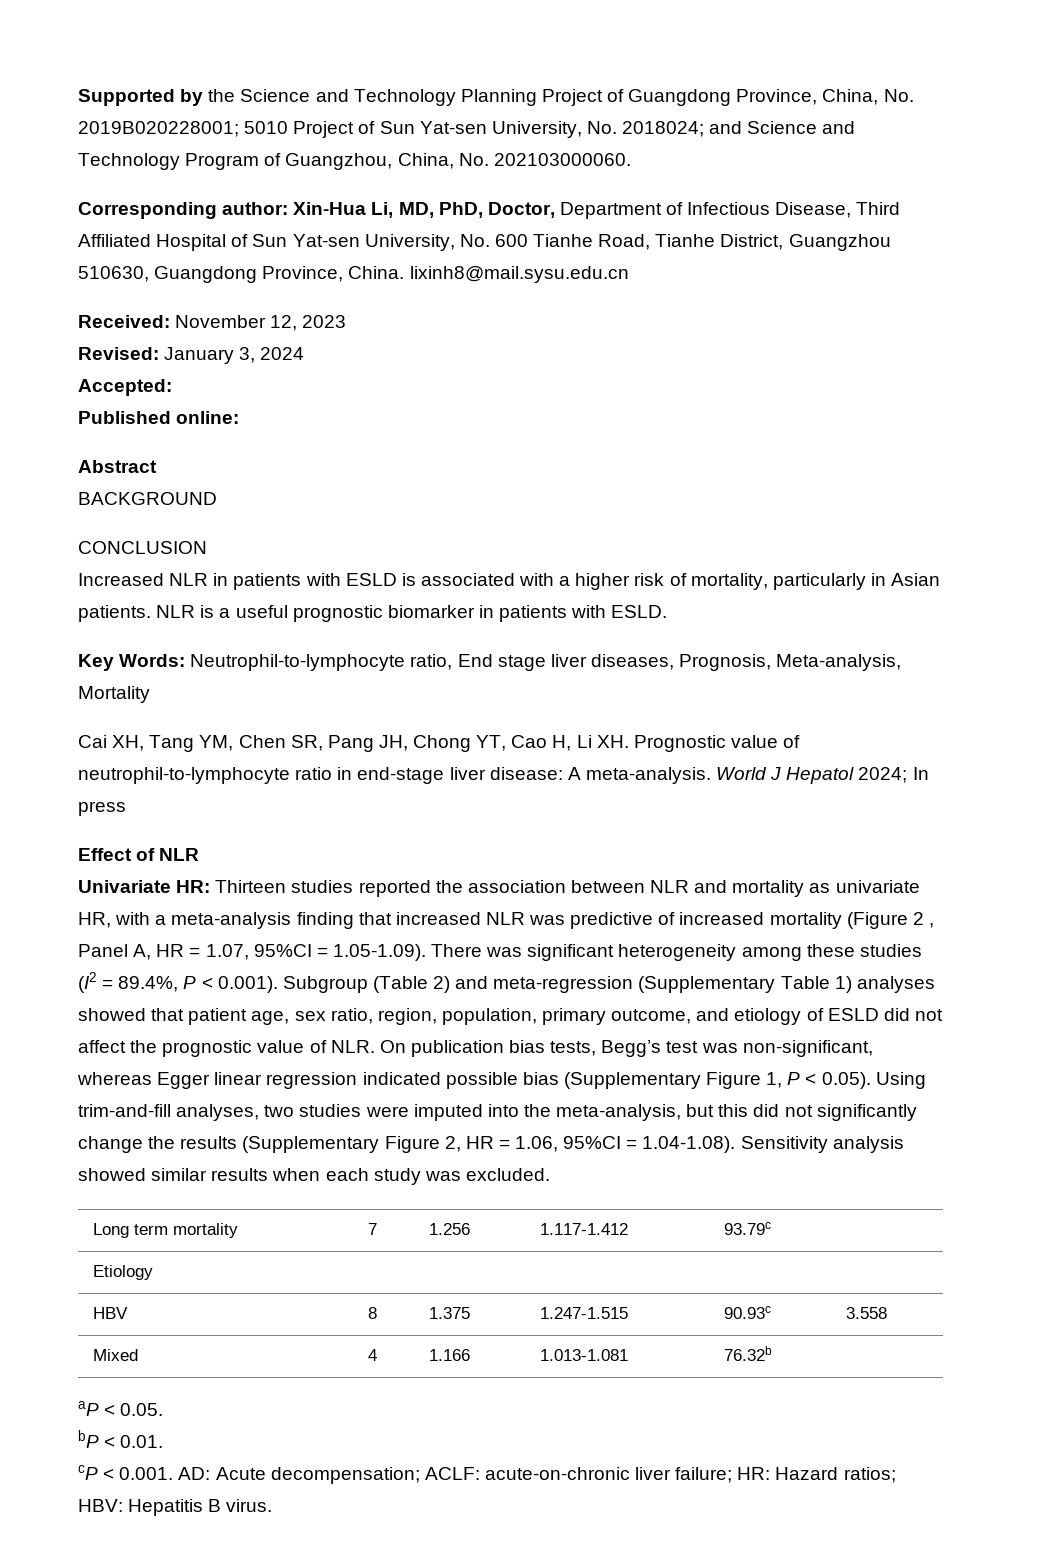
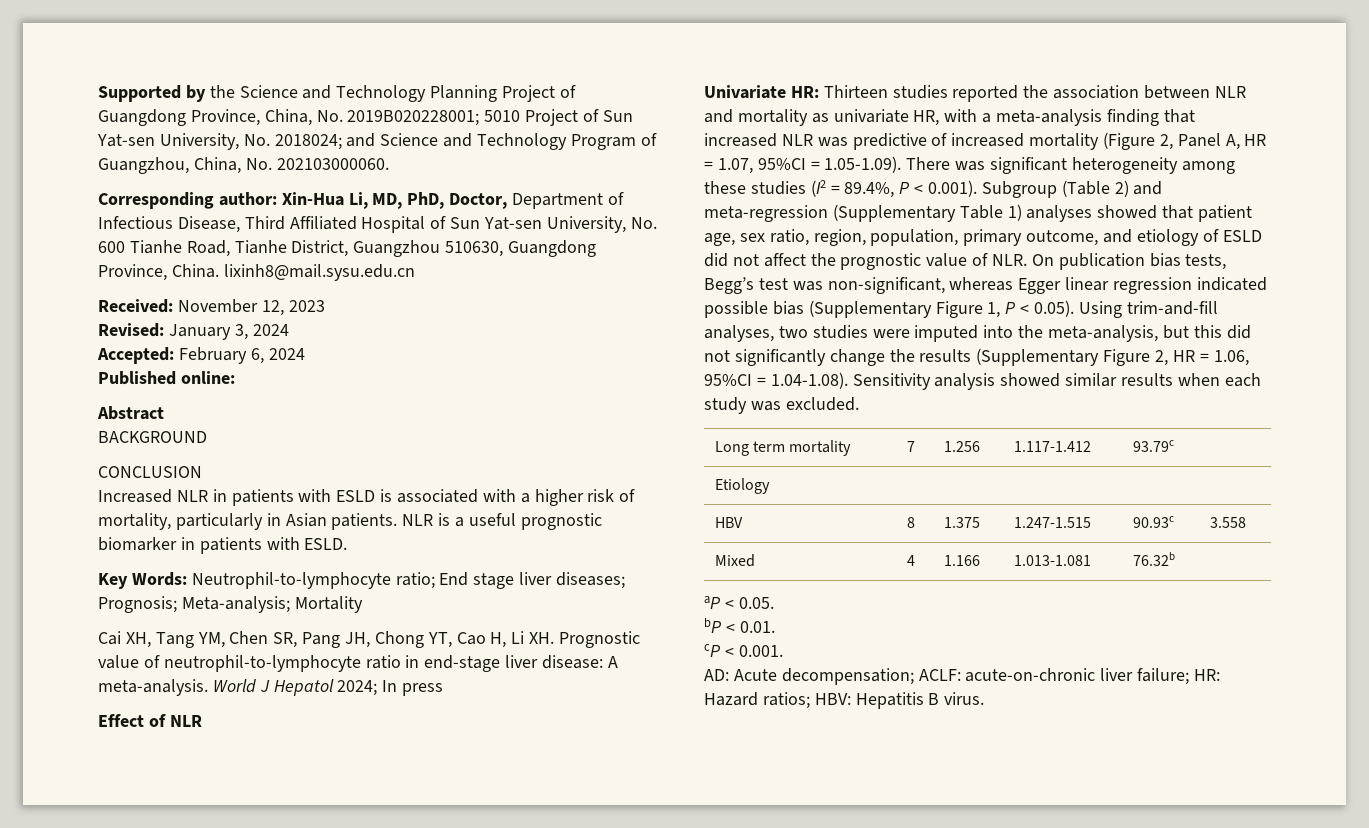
- Accepted:
+ Accepted: February 6, 2024
- Key Words: Neutrophil-to-lymphocyte ratio, End stage liver diseases, Prognosis, Meta-analysis, Mortality
+ Key Words: Neutrophil-to-lymphocyte ratio; End stage liver diseases; Prognosis; Meta-analysis; Mortality
- Thirteen studies reported the association between NLR and mortality as univariate HR, with a meta-analysis finding that increased NLR was predictive of increased mortality (Figure 2 , Panel A, HR = 1.07, 95%CI = 1.05-1.09). There was significant heterogeneity among these studies (I2 = 89.4%, P < 0.001). Subgroup (Table 2) and meta-regression (Supplementary Table 1) analyses showed that patient age, sex ratio, region, population, primary outcome, and etiology of ESLD did not affect the prognostic value of NLR. On publication bias tests, Begg’s test was non-significant, whereas Egger linear regression indicated possible bias (Supplementary Figure 1, P < 0.05). Using trim-and-fill analyses, two studies were imputed into the meta-analysis, but this did not significantly change the results (Supplementary Figure 2, HR = 1.06, 95%CI = 1.04-1.08). Sensitivity analysis showed similar results when each study was excluded.
+ Thirteen studies reported the association between NLR and mortality as univariate HR, with a meta-analysis finding that increased NLR was predictive of increased mortality (Figure 2, Panel A, HR = 1.07, 95%CI = 1.05-1.09). There was significant heterogeneity among these studies (I2 = 89.4%, P < 0.001). Subgroup (Table 2) and meta-regression (Supplementary Table 1) analyses showed that patient age, sex ratio, region, population, primary outcome, and etiology of ESLD did not affect the prognostic value of NLR. On publication bias tests, Begg’s test was non-significant, whereas Egger linear regression indicated possible bias (Supplementary Figure 1, P < 0.05). Using trim-and-fill analyses, two studies were imputed into the meta-analysis, but this did not significantly change the results (Supplementary Figure 2, HR = 1.06, 95%CI = 1.04-1.08). Sensitivity analysis showed similar results when each study was excluded.
- cP < 0.001. AD: Acute decompensation; ACLF: acute-on-chronic liver failure; HR: Hazard ratios; HBV: Hepatitis B virus.
+ cP < 0.001.
+ AD: Acute decompensation; ACLF: acute-on-chronic liver failure; HR: Hazard ratios; HBV: Hepatitis B virus.

